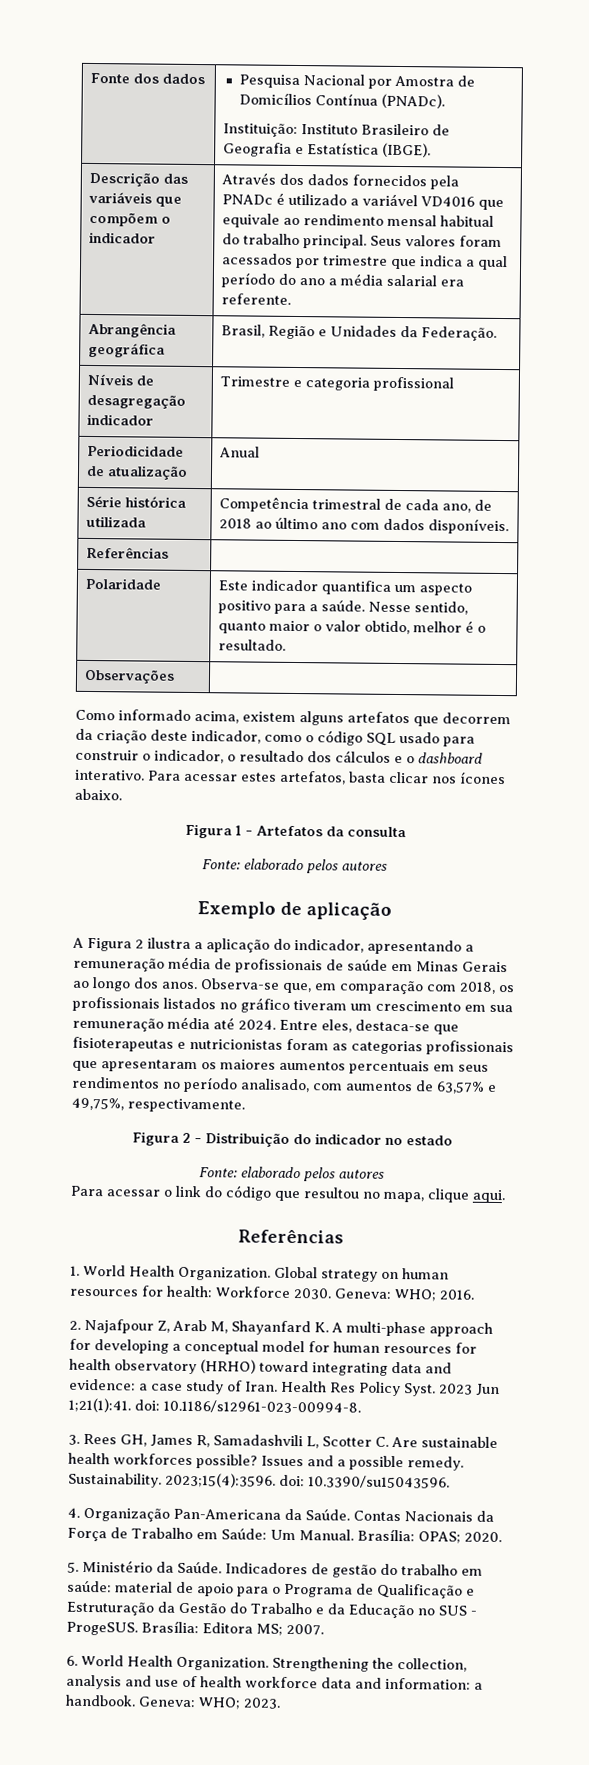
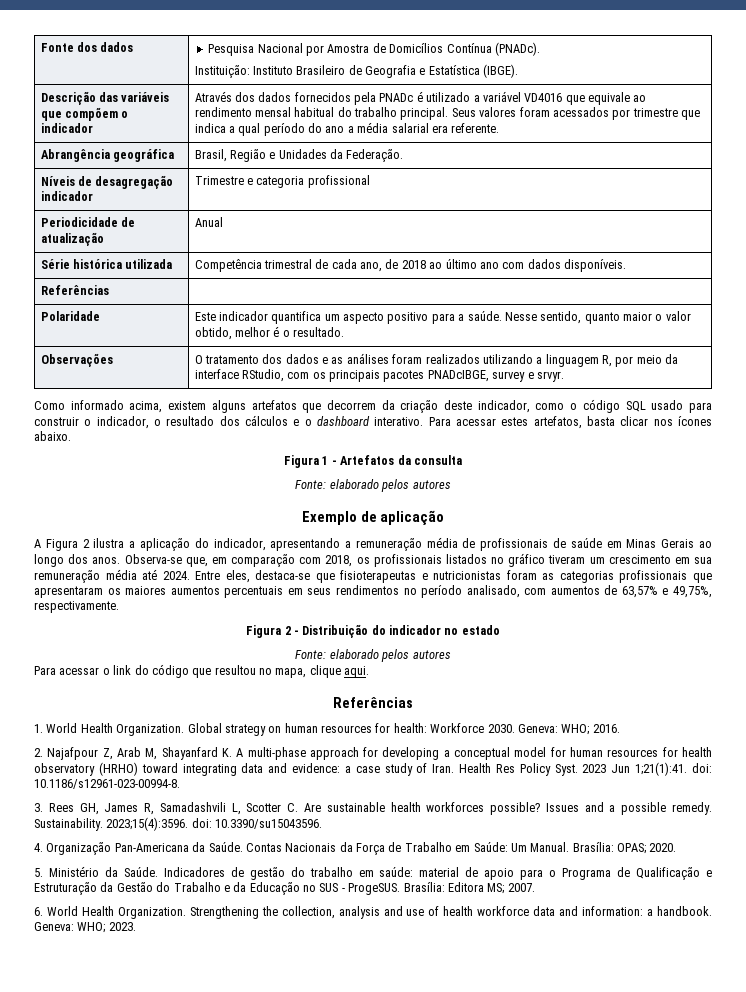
- Observações |
+ Observações | O tratamento dos dados e as análises foram realizados utilizando a linguagem R, por meio da interface RStudio, com os principais pacotes PNADcIBGE, survey e srvyr.

